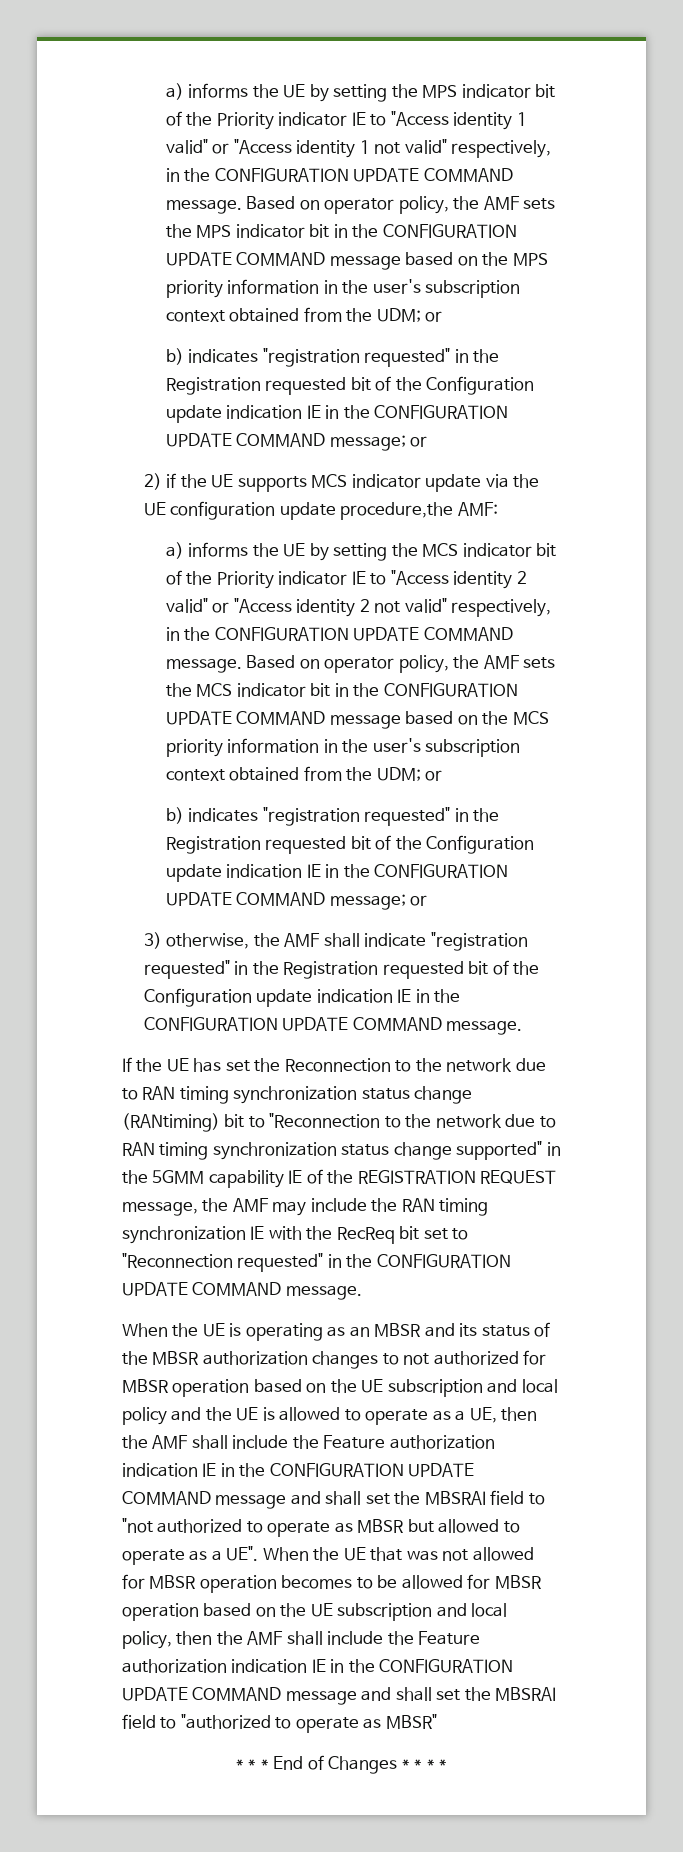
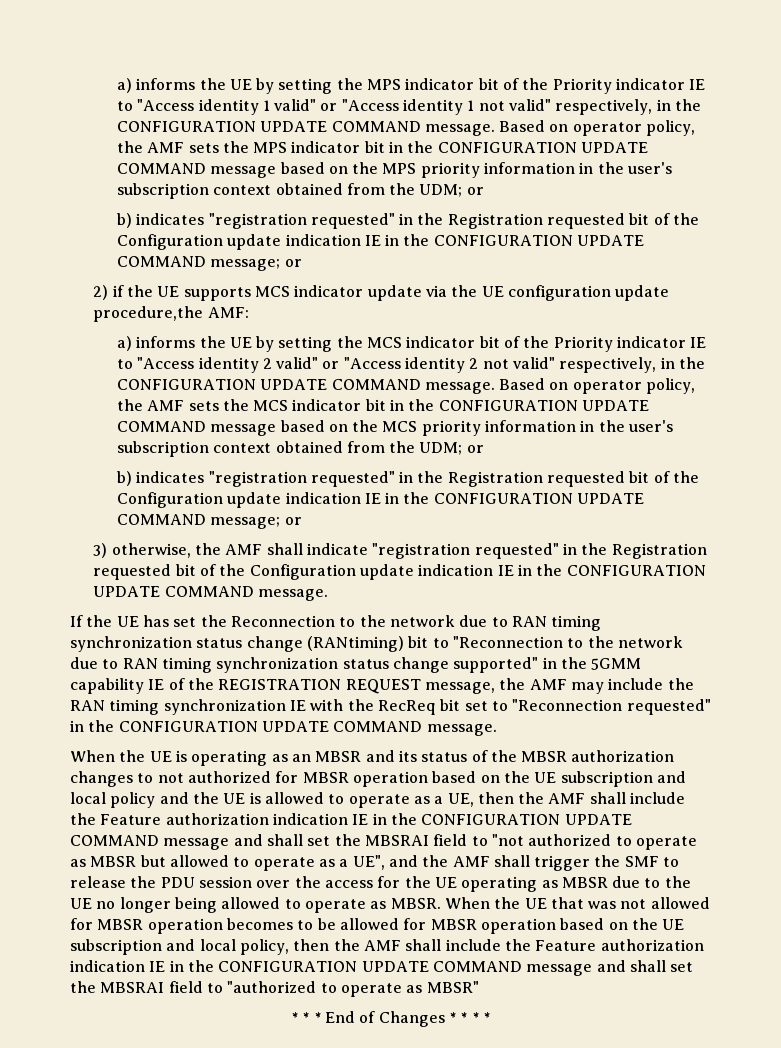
- When the UE is operating as an MBSR and its status of the MBSR authorization changes to not authorized for MBSR operation based on the UE subscription and local policy and the UE is allowed to operate as a UE, then the AMF shall include the Feature authorization indication IE in the CONFIGURATION UPDATE COMMAND message and shall set the MBSRAI field to "not authorized to operate as MBSR but allowed to operate as a UE". When the UE that was not allowed for MBSR operation becomes to be allowed for MBSR operation based on the UE subscription and local policy, then the AMF shall include the Feature authorization indication IE in the CONFIGURATION UPDATE COMMAND message and shall set the MBSRAI field to "authorized to operate as MBSR"
+ When the UE is operating as an MBSR and its status of the MBSR authorization changes to not authorized for MBSR operation based on the UE subscription and local policy and the UE is allowed to operate as a UE, then the AMF shall include the Feature authorization indication IE in the CONFIGURATION UPDATE COMMAND message and shall set the MBSRAI field to "not authorized to operate as MBSR but allowed to operate as a UE", and the AMF shall trigger the SMF to release the PDU session over the access for the UE operating as MBSR due to the UE no longer being allowed to operate as MBSR. When the UE that was not allowed for MBSR operation becomes to be allowed for MBSR operation based on the UE subscription and local policy, then the AMF shall include the Feature authorization indication IE in the CONFIGURATION UPDATE COMMAND message and shall set the MBSRAI field to "authorized to operate as MBSR"

